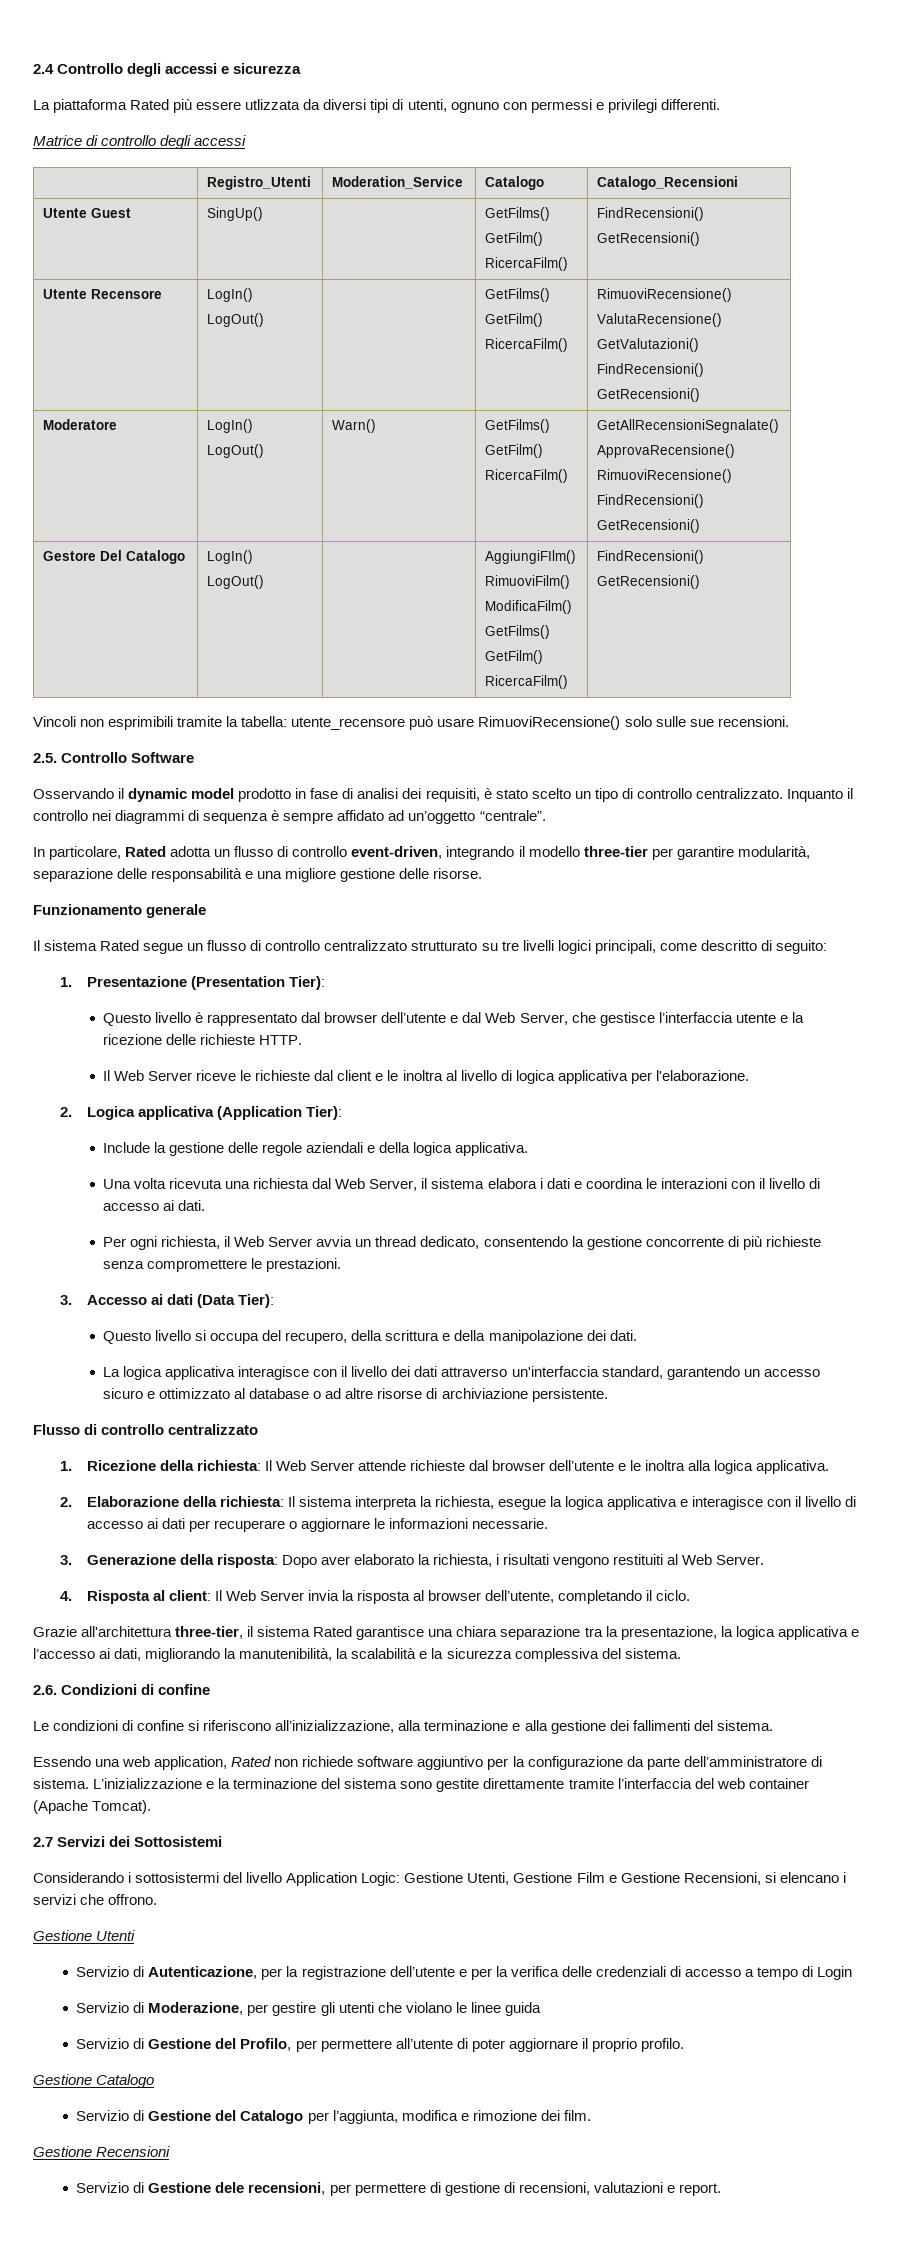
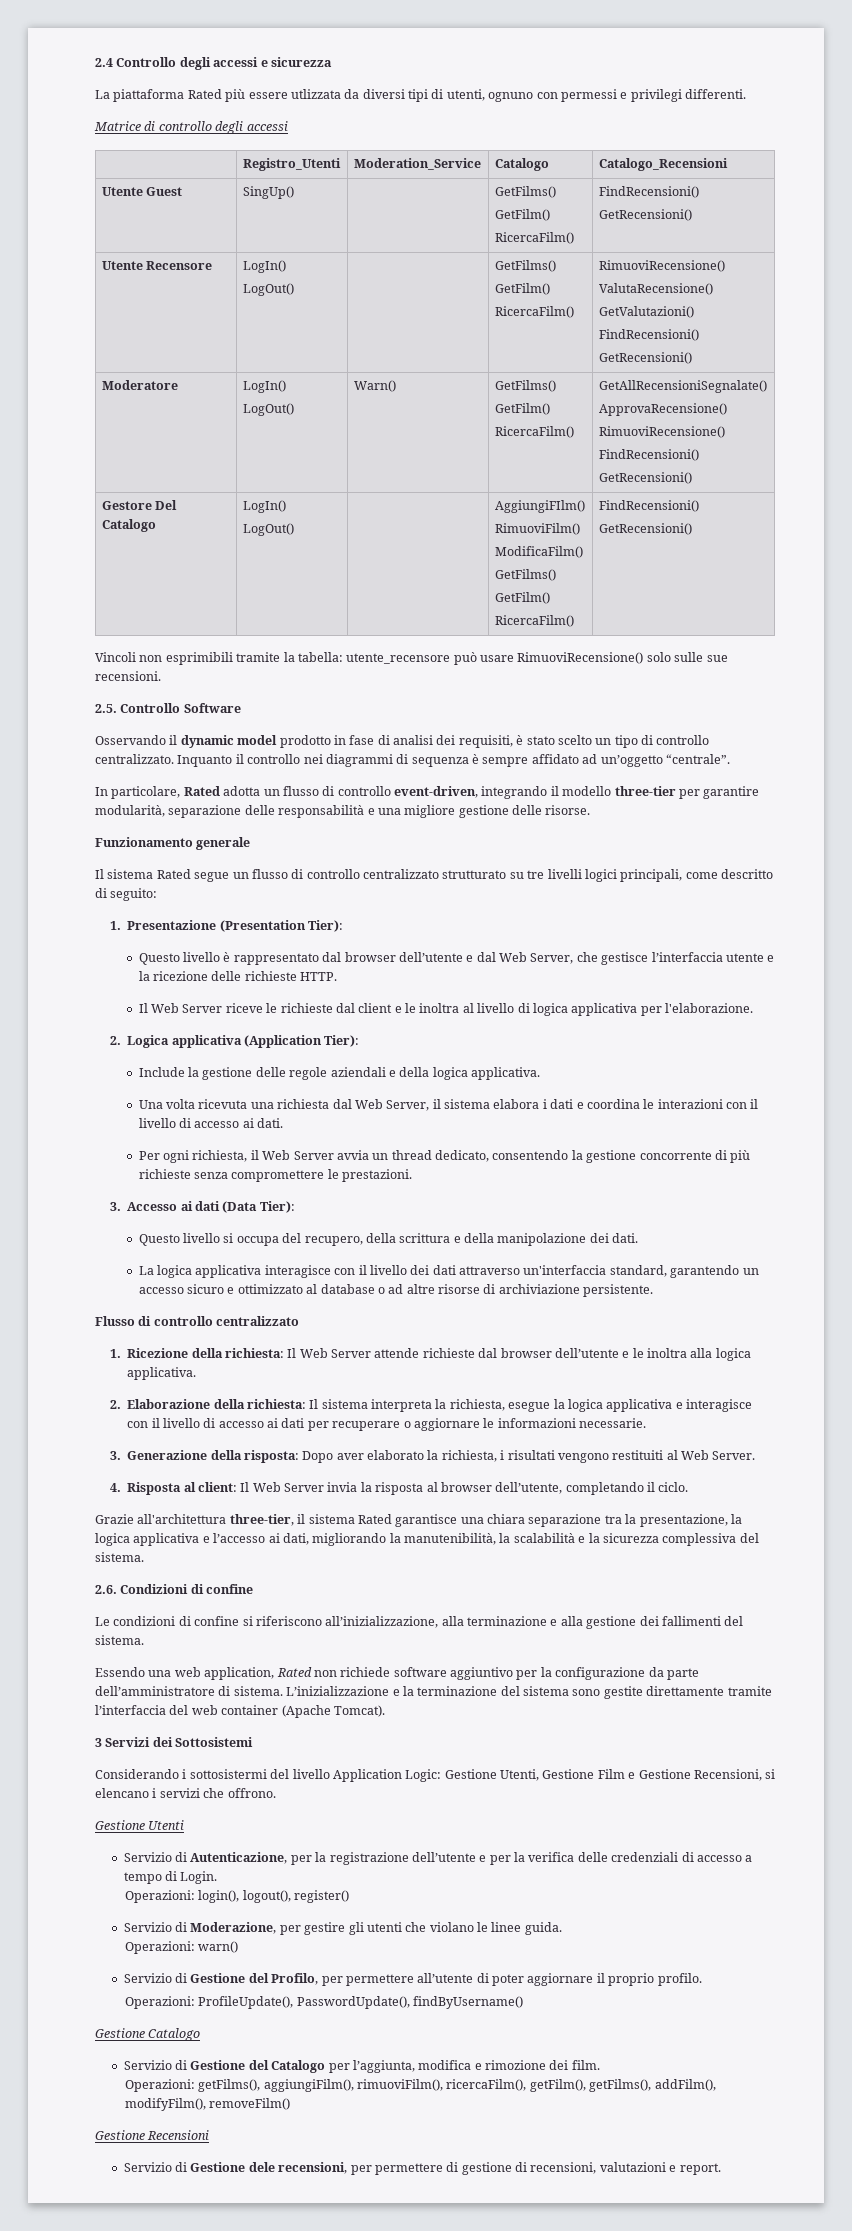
- 2.7 Servizi dei Sottosistemi
+ 3 Servizi dei Sottosistemi
- Servizio di Autenticazione, per la registrazione dell’utente e per la verifica delle credenziali di accesso a tempo di Login
+ Servizio di Autenticazione, per la registrazione dell’utente e per la verifica delle credenziali di accesso a tempo di Login.
+ Operazioni: login(), logout(), register()
- Servizio di Moderazione, per gestire gli utenti che violano le linee guida
+ Servizio di Moderazione, per gestire gli utenti che violano le linee guida.
+ Operazioni: warn()
+ Operazioni: ProfileUpdate(), PasswordUpdate(), findByUsername()
+ Operazioni: getFilms(), aggiungiFilm(), rimuoviFilm(), ricercaFilm(), getFilm(), getFilms(), addFilm(), modifyFilm(), removeFilm()

